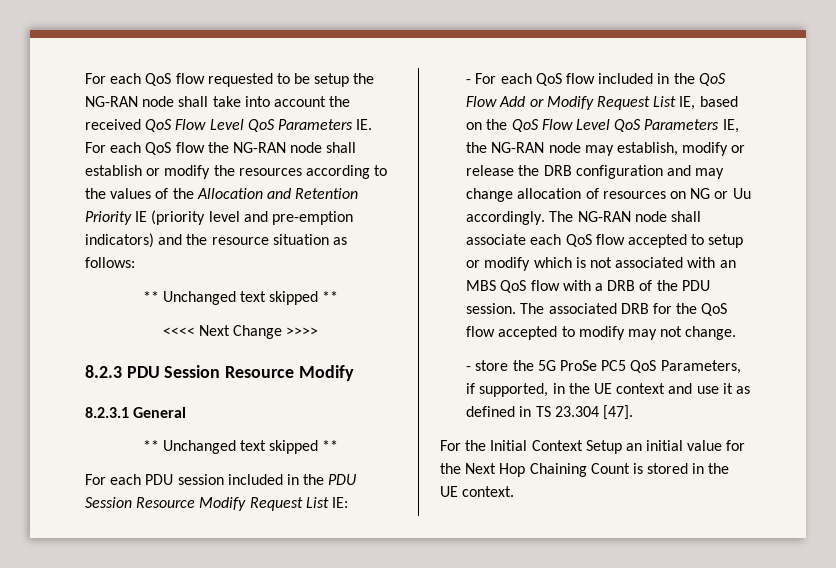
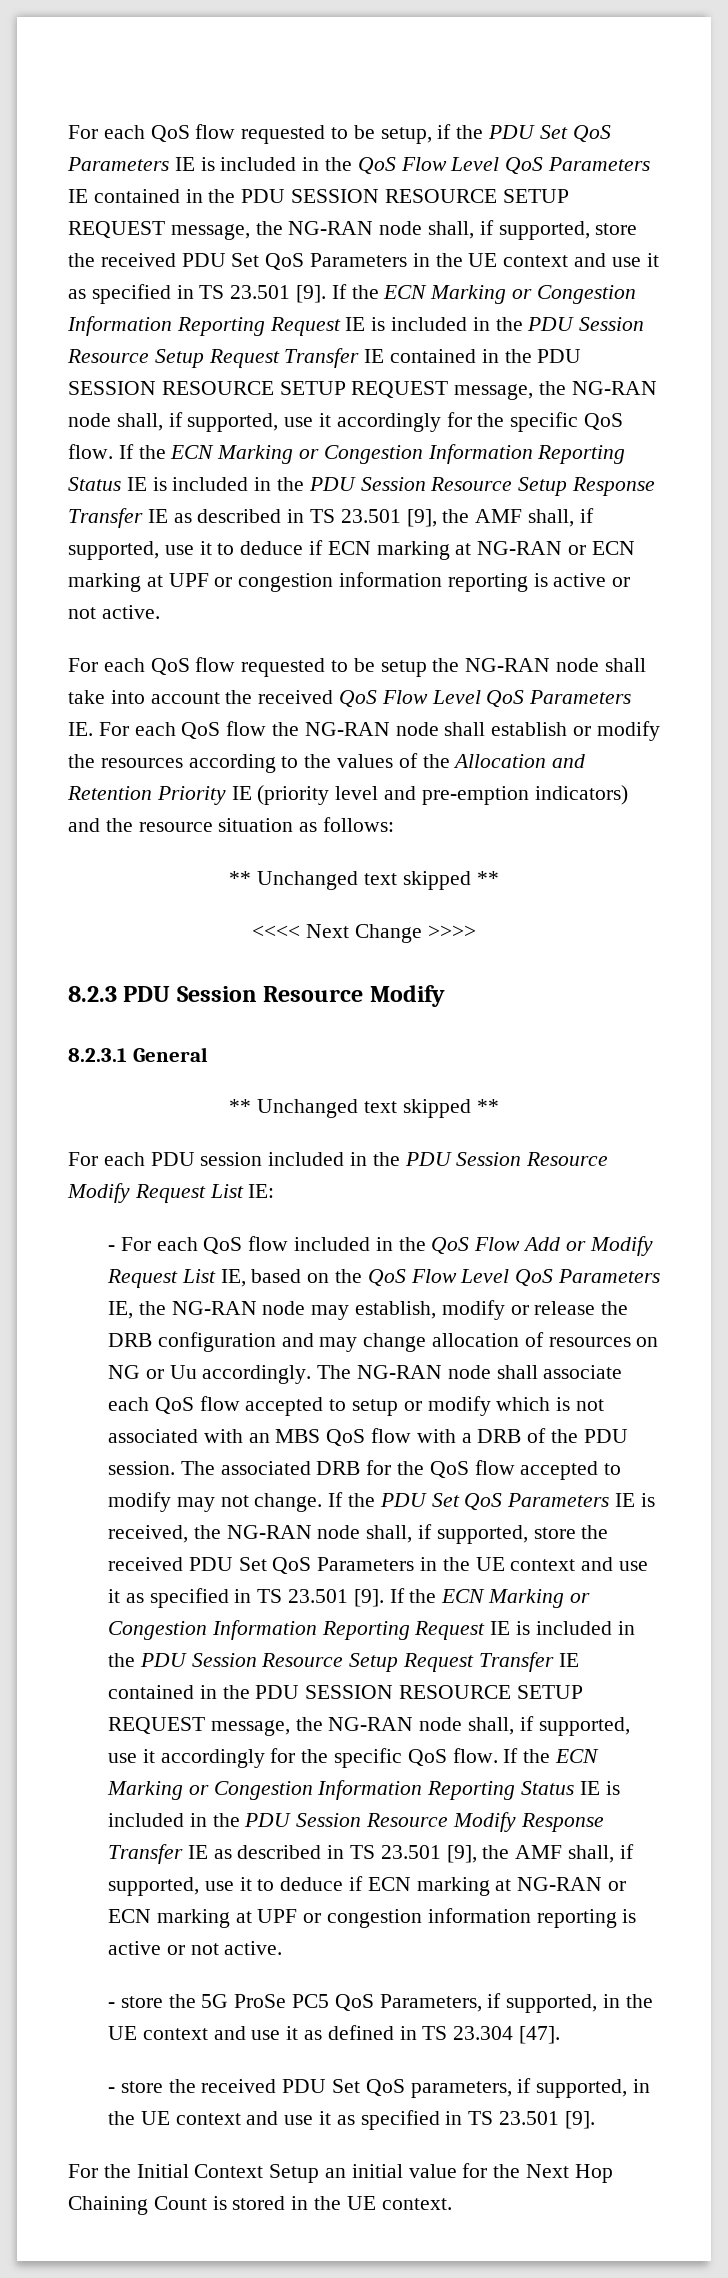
+ For each QoS flow requested to be setup, if the PDU Set QoS Parameters IE is included in the QoS Flow Level QoS Parameters IE contained in the PDU SESSION RESOURCE SETUP REQUEST message, the NG-RAN node shall, if supported, store the received PDU Set QoS Parameters in the UE context and use it as specified in TS 23.501 [9]. If the ECN Marking or Congestion Information Reporting Request IE is included in the PDU Session Resource Setup Request Transfer IE contained in the PDU SESSION RESOURCE SETUP REQUEST message, the NG-RAN node shall, if supported, use it accordingly for the specific QoS flow. If the ECN Marking or Congestion Information Reporting Status IE is included in the PDU Session Resource Setup Response Transfer IE as described in TS 23.501 [9], the AMF shall, if supported, use it to deduce if ECN marking at NG-RAN or ECN marking at UPF or congestion information reporting is active or not active.
+ If the PDU Set QoS Parameters IE is received, the NG-RAN node shall, if supported, store the received PDU Set QoS Parameters in the UE context and use it as specified in TS 23.501 [9]. If the ECN Marking or Congestion Information Reporting Request IE is included in the PDU Session Resource Setup Request Transfer IE contained in the PDU SESSION RESOURCE SETUP REQUEST message, the NG-RAN node shall, if supported, use it accordingly for the specific QoS flow. If the ECN Marking or Congestion Information Reporting Status IE is included in the PDU Session Resource Modify Response Transfer IE as described in TS 23.501 [9], the AMF shall, if supported, use it to deduce if ECN marking at NG-RAN or ECN marking at UPF or congestion information reporting is active or not active.
+ - store the received PDU Set QoS parameters, if supported, in the UE context and use it as specified in TS 23.501 [9].

